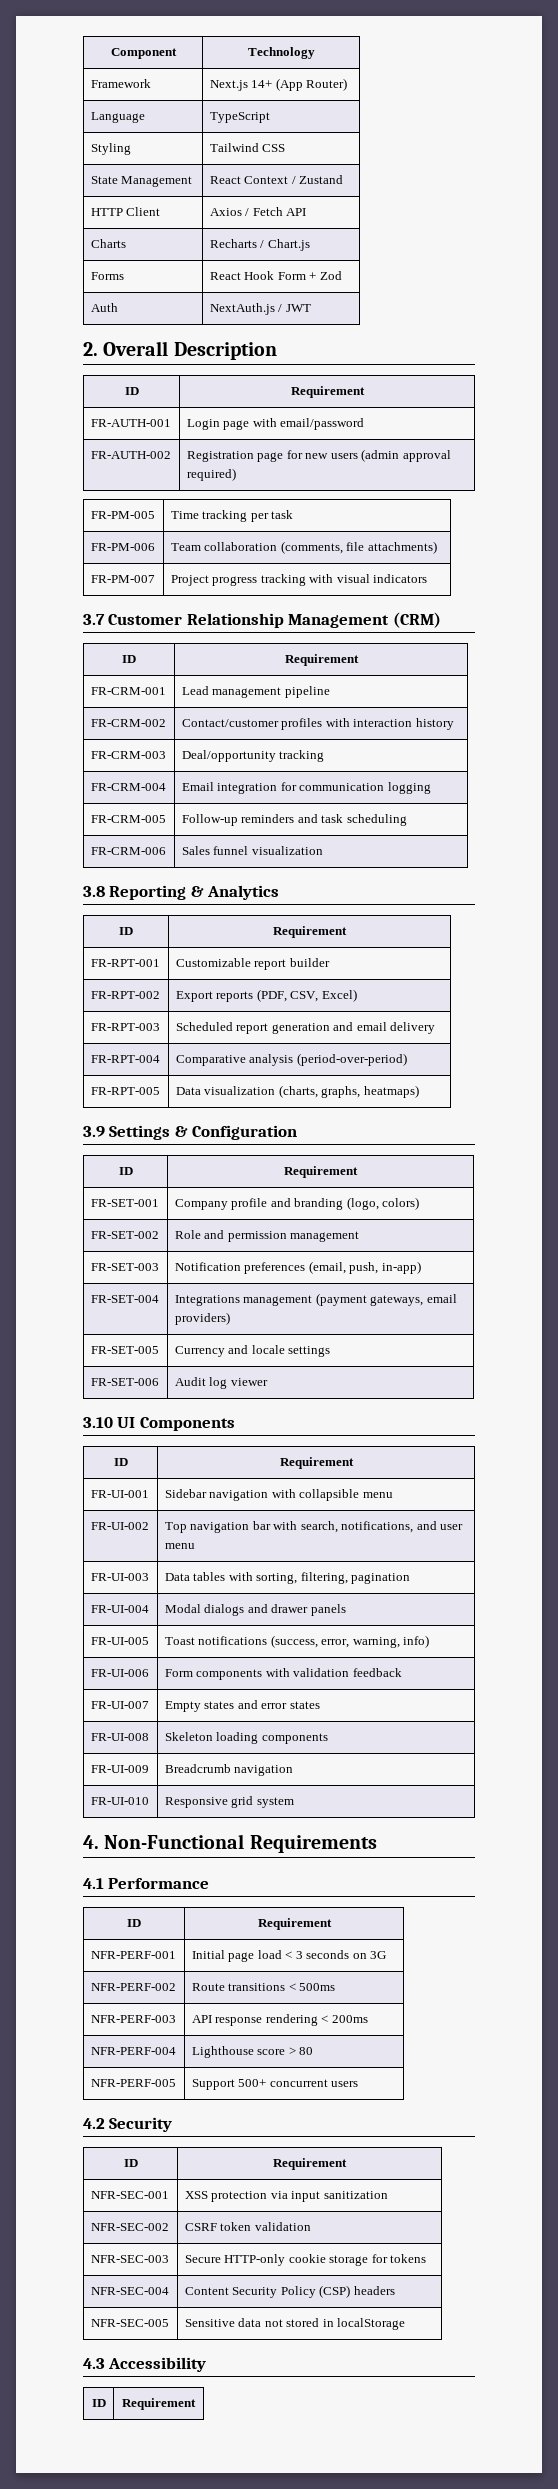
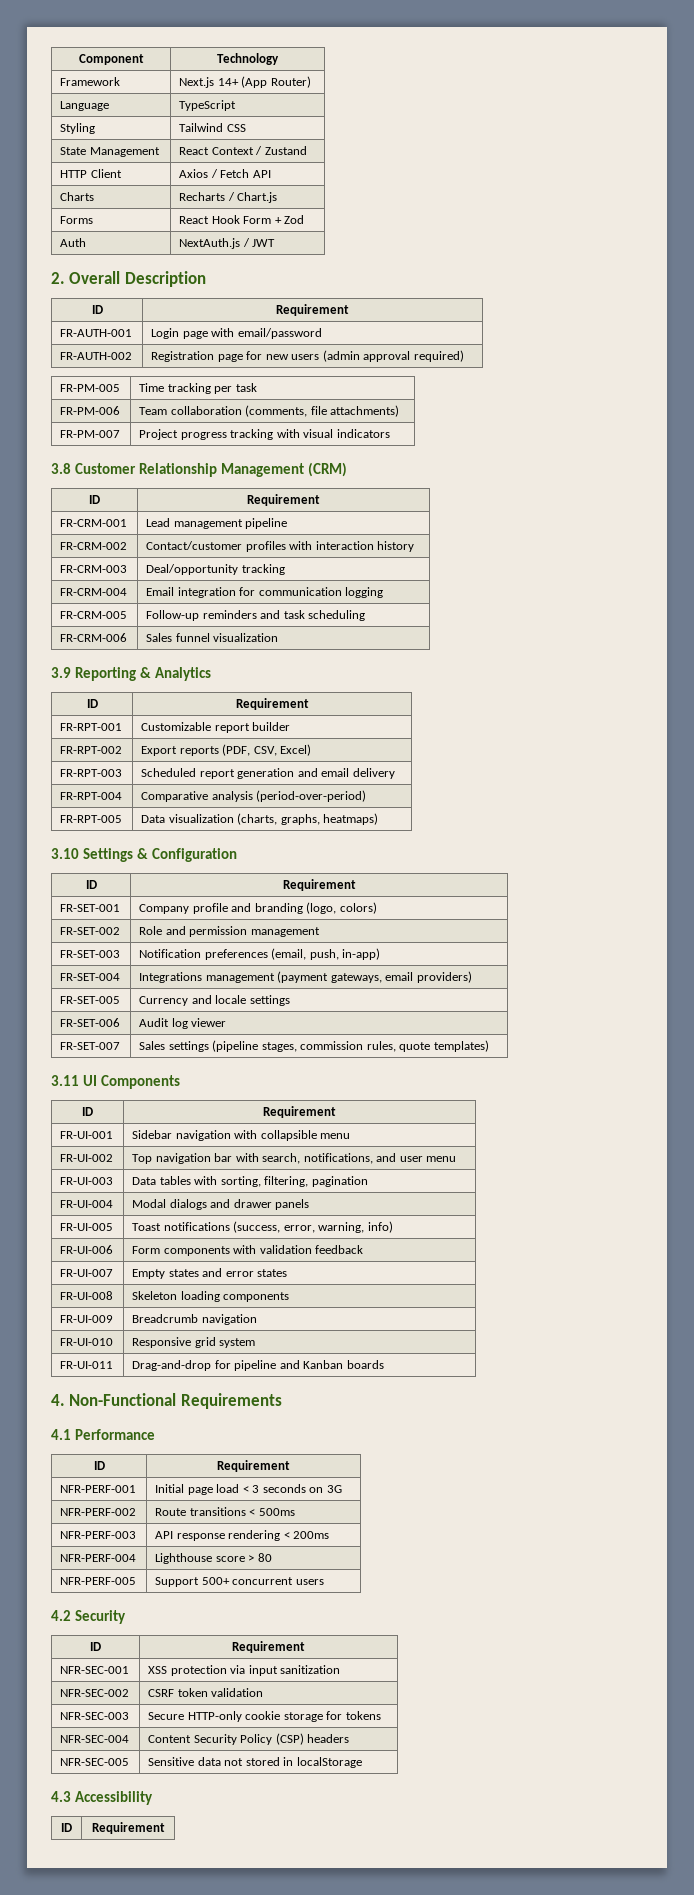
- 3.7 Customer Relationship Management (CRM)
+ 3.8 Customer Relationship Management (CRM)
- 3.8 Reporting & Analytics
+ 3.9 Reporting & Analytics
- 3.9 Settings & Configuration
+ 3.10 Settings & Configuration
- 3.10 UI Components
+ FR-SET-007 | Sales settings (pipeline stages, commission rules, quote templates)
+ 3.11 UI Components
+ FR-UI-011 | Drag-and-drop for pipeline and Kanban boards

